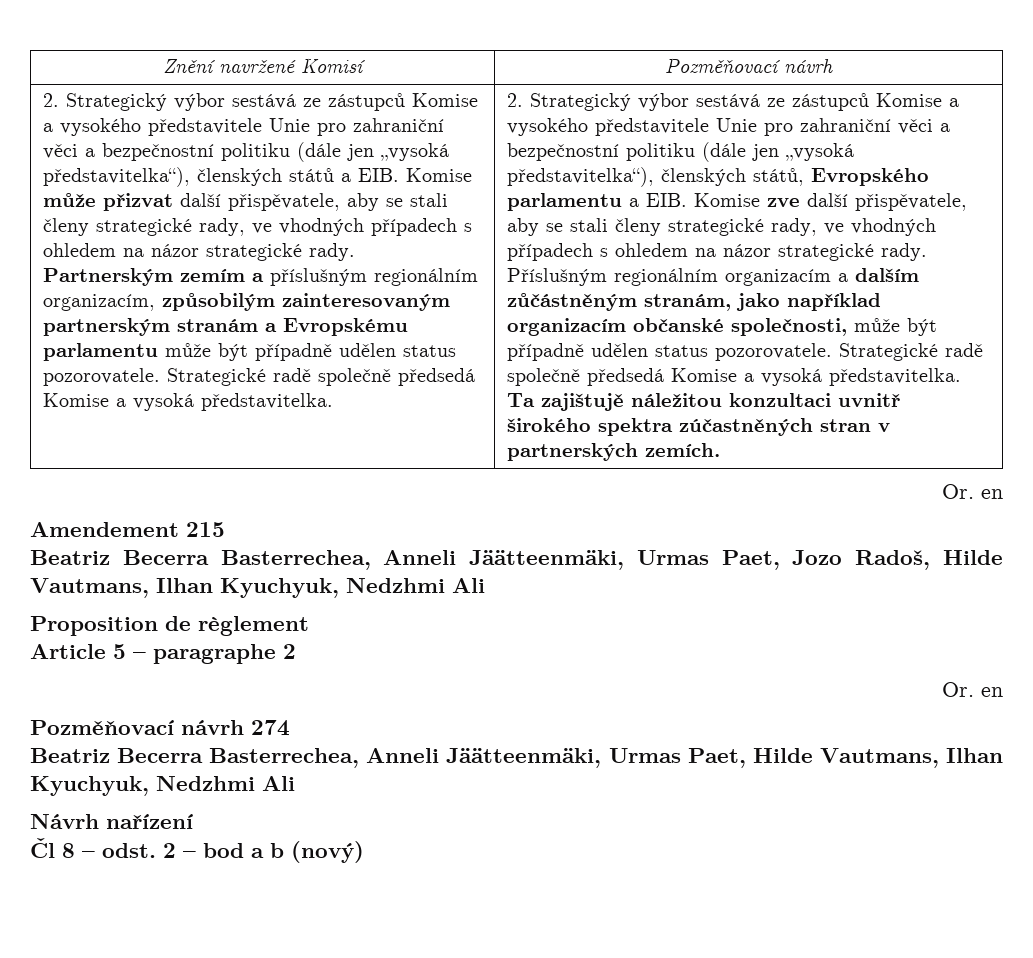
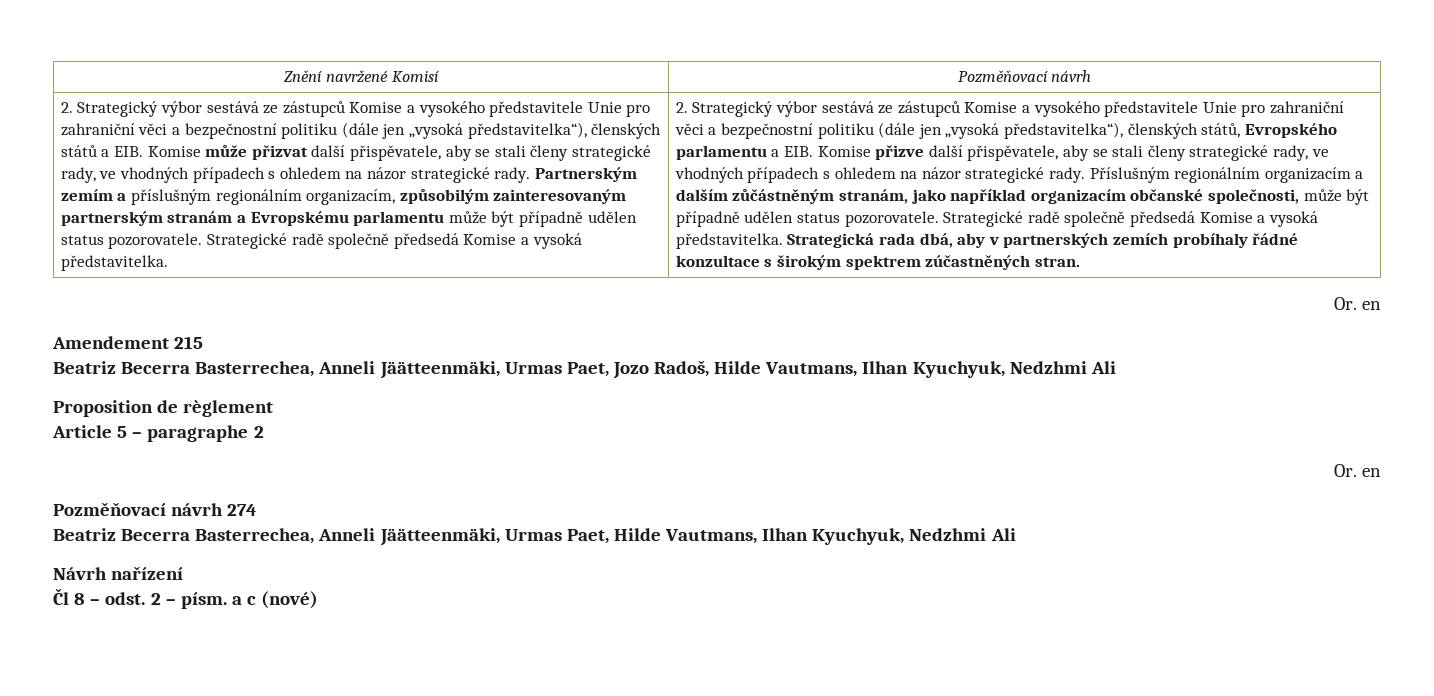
- 2. Strategický výbor sestává ze zástupců Komise a vysokého představitele Unie pro zahraniční věci a bezpečnostní politiku (dále jen „vysoká představitelka“), členských států, Evropského parlamentu a EIB. Komise zve další přispěvatele, aby se stali členy strategické rady, ve vhodných případech s ohledem na názor strategické rady.
+ 2. Strategický výbor sestává ze zástupců Komise a vysokého představitele Unie pro zahraniční věci a bezpečnostní politiku (dále jen „vysoká představitelka“), členských států, Evropského parlamentu a EIB. Komise přizve další přispěvatele, aby se stali členy strategické rady, ve vhodných případech s ohledem na názor strategické rady.
- Ta zajištujě náležitou konzultaci uvnitř širokého spektra zúčastněných stran v partnerských zemích.
+ Strategická rada dbá, aby v partnerských zemích probíhaly řádné konzultace s širokým spektrem zúčastněných stran.
- Čl 8 – odst. 2 – bod a b (nový)
+ Čl 8 – odst. 2 – písm. a c (nové)

